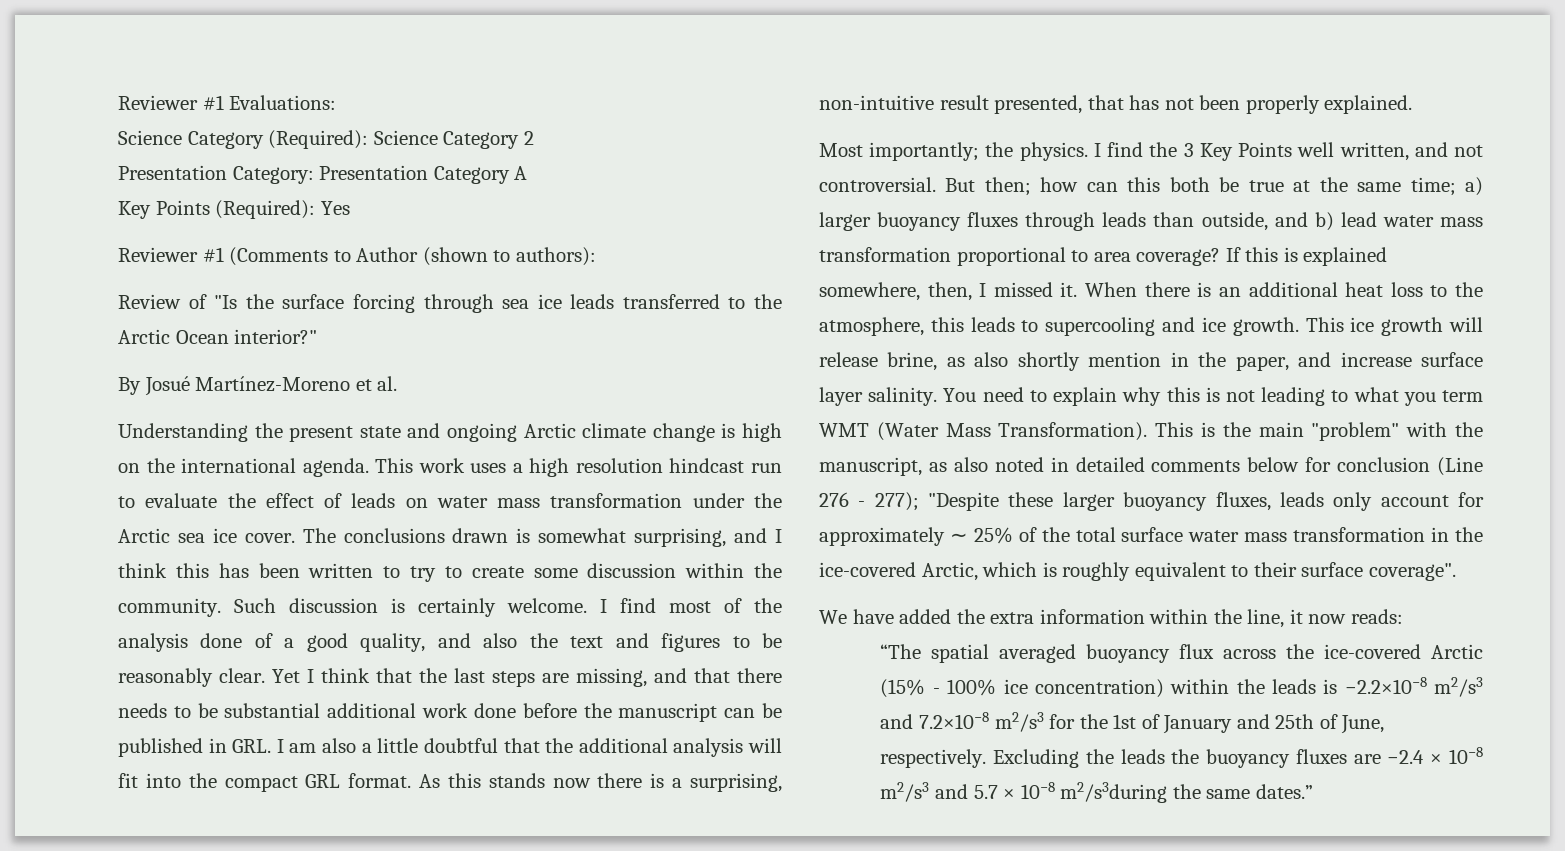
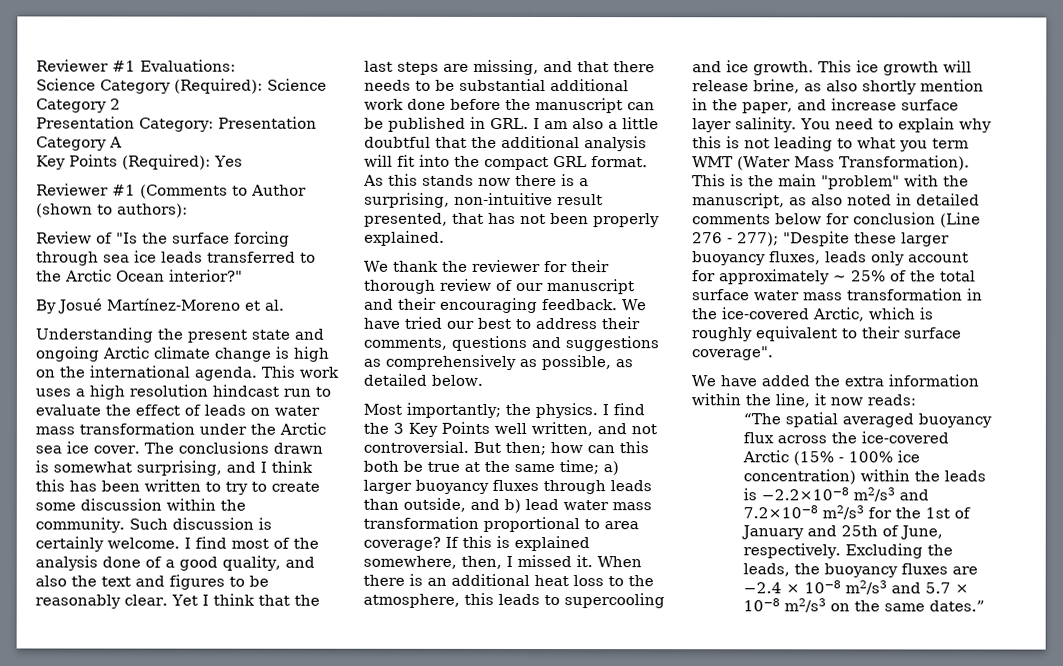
+ We thank the reviewer for their thorough review of our manuscript and their encouraging feedback. We have tried our best to address their comments, questions and suggestions as comprehensively as possible, as detailed below.
- Excluding the leads the buoyancy fluxes are −2.4 × 10−8 m2/s3 and 5.7 × 10−8 m2/s3during the same dates.”
+ Excluding the leads, the buoyancy fluxes are −2.4 × 10−8 m2/s3 and 5.7 × 10−8 m2/s3 on the same dates.”

